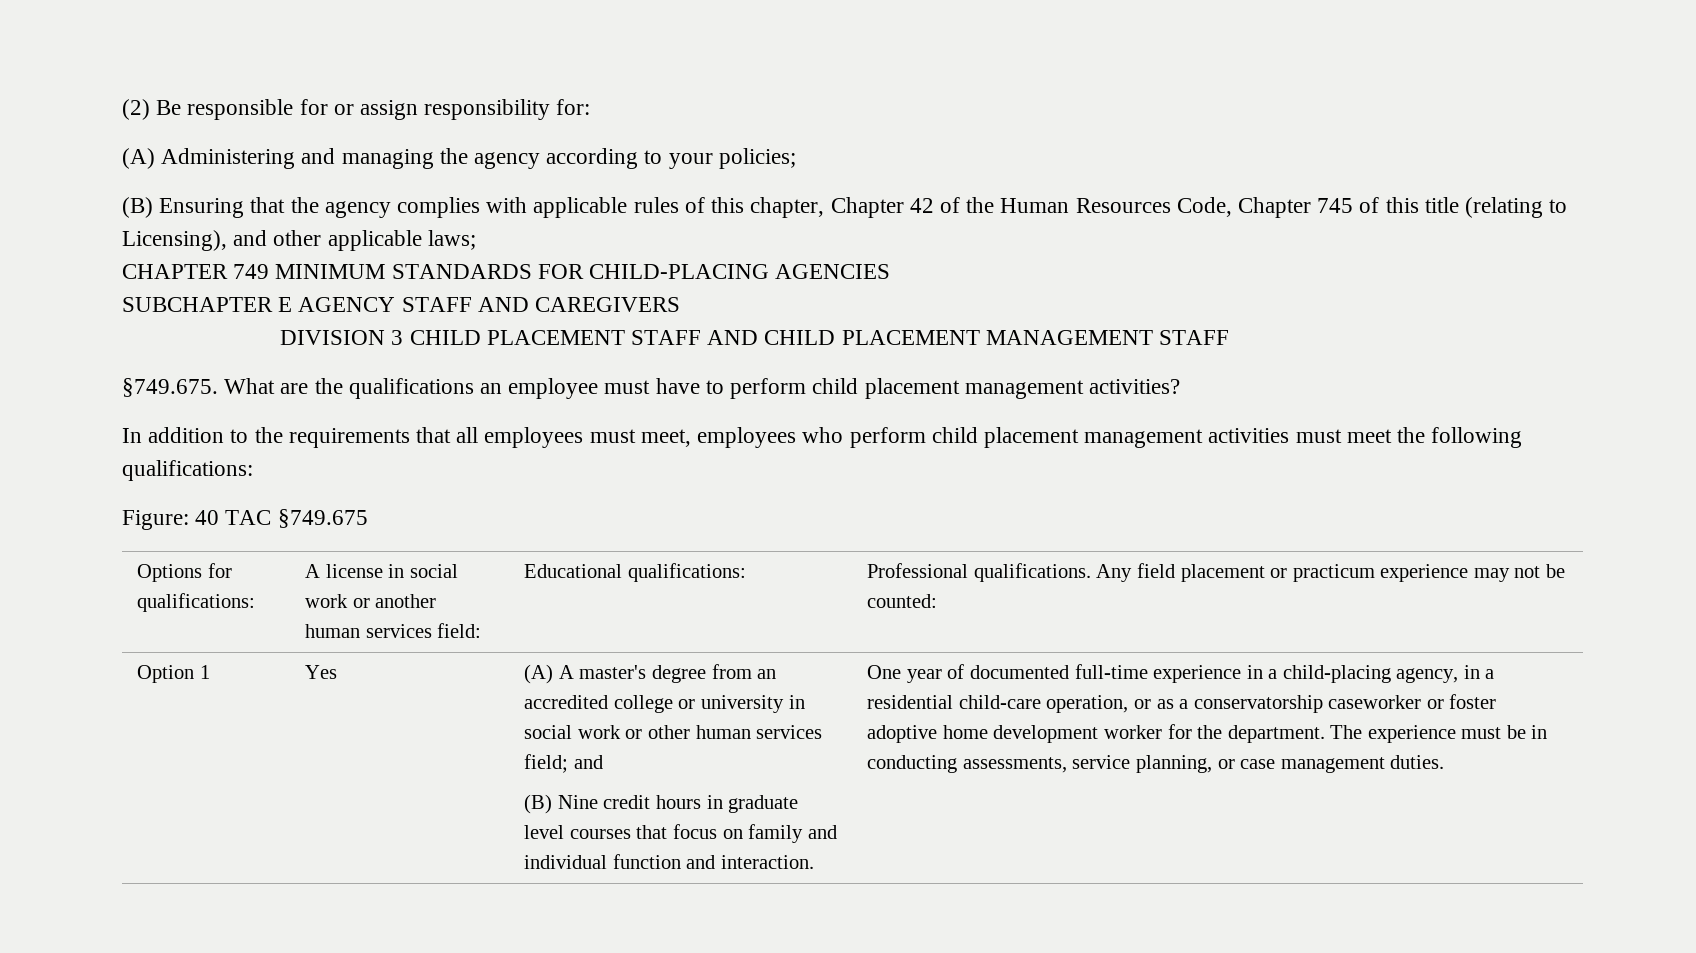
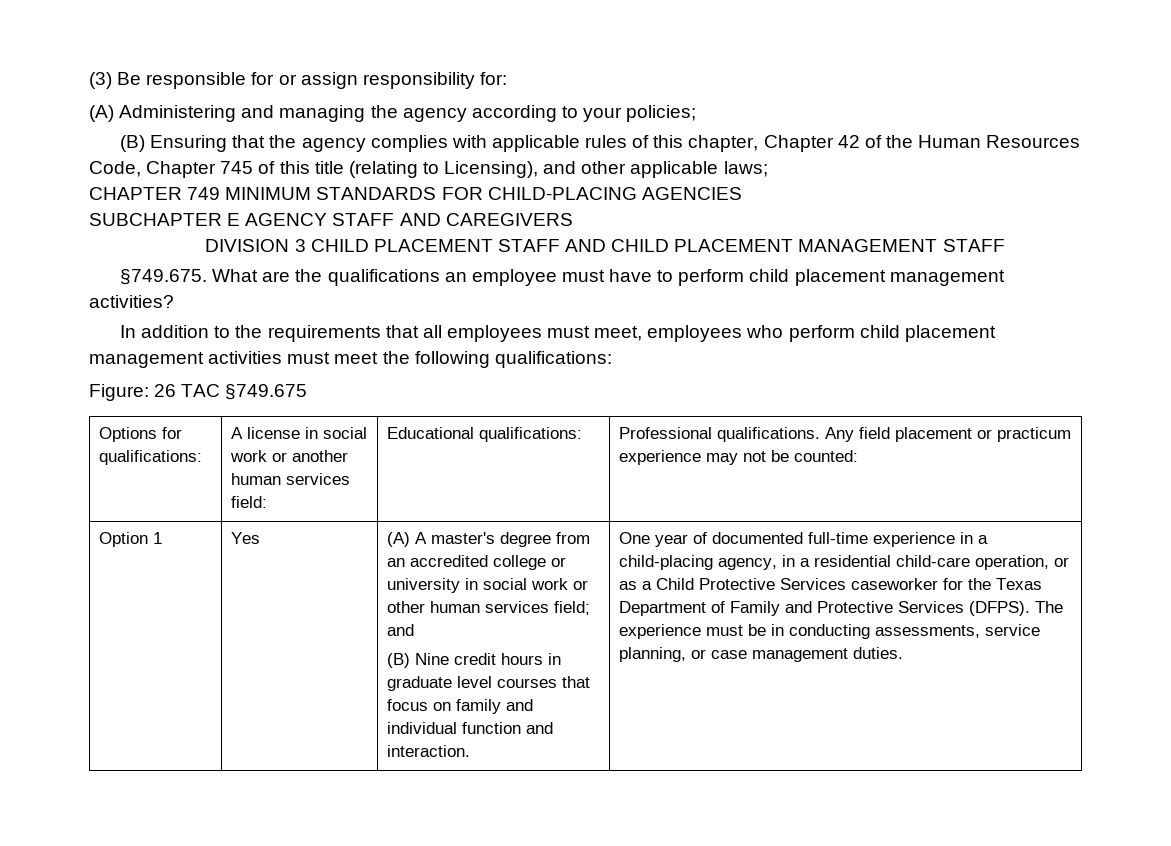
- (2) Be responsible for or assign responsibility for:
+ (3) Be responsible for or assign responsibility for:
- Figure: 40 TAC §749.675
+ Figure: 26 TAC §749.675
- One year of documented full-time experience in a child-placing agency, in a residential child-care operation, or as a conservatorship caseworker or foster adoptive home development worker for the department.
+ One year of documented full-time experience in a child-placing agency, in a residential child-care operation, or as a Child Protective Services caseworker for the Texas Department of Family and Protective Services (DFPS).

